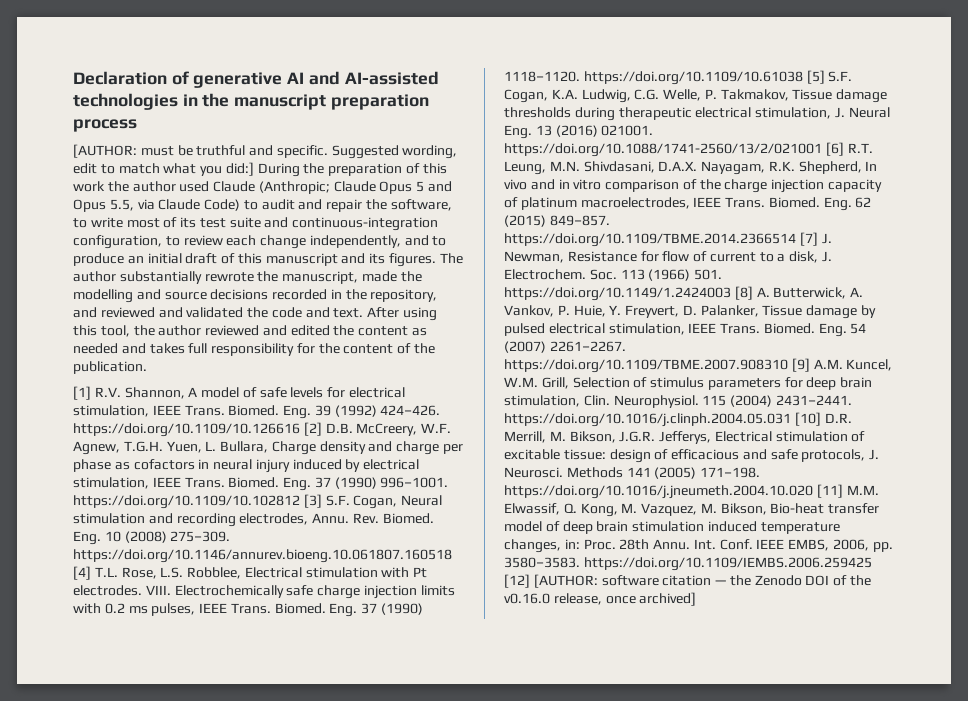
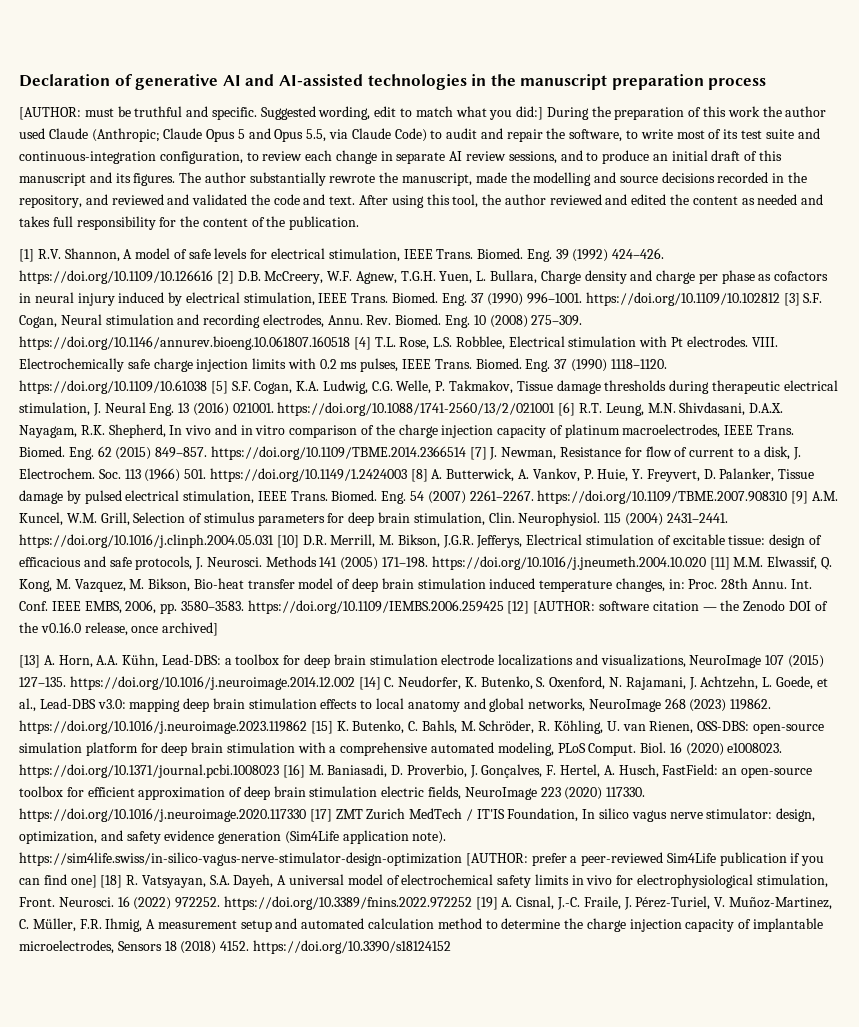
- Suggested wording, edit to match what you did:] During the preparation of this work the author used Claude (Anthropic; Claude Opus 5 and Opus 5.5, via Claude Code) to audit and repair the software, to write most of its test suite and continuous-integration configuration, to review each change independently, and to produce an initial draft of this manuscript and its figures.
+ Suggested wording, edit to match what you did:] During the preparation of this work the author used Claude (Anthropic; Claude Opus 5 and Opus 5.5, via Claude Code) to audit and repair the software, to write most of its test suite and continuous-integration configuration, to review each change in separate AI review sessions, and to produce an initial draft of this manuscript and its figures.
+ [13] A. Horn, A.A. Kühn, Lead-DBS: a toolbox for deep brain stimulation electrode localizations and visualizations, NeuroImage 107 (2015) 127–135. https://doi.org/10.1016/j.neuroimage.2014.12.002 [14] C. Neudorfer, K. Butenko, S. Oxenford, N. Rajamani, J. Achtzehn, L. Goede, et al., Lead-DBS v3.0: mapping deep brain stimulation effects to local anatomy and global networks, NeuroImage 268 (2023) 119862. https://doi.org/10.1016/j.neuroimage.2023.119862 [15] K. Butenko, C. Bahls, M. Schröder, R. Köhling, U. van Rienen, OSS-DBS: open-source simulation platform for deep brain stimulation with a comprehensive automated modeling, PLoS Comput. Biol. 16 (2020) e1008023. https://doi.org/10.1371/journal.pcbi.1008023 [16] M. Baniasadi, D. Proverbio, J. Gonçalves, F. Hertel, A. Husch, FastField: an open-source toolbox for efficient approximation of deep brain stimulation electric fields, NeuroImage 223 (2020) 117330. https://doi.org/10.1016/j.neuroimage.2020.117330 [17] ZMT Zurich MedTech / IT'IS Foundation, In silico vagus nerve stimulator: design, optimization, and safety evidence generation (Sim4Life application note). https://sim4life.swiss/in-silico-vagus-nerve-stimulator-design-optimization [AUTHOR: prefer a peer-reviewed Sim4Life publication if you can find one] [18] R. Vatsyayan, S.A. Dayeh, A universal model of electrochemical safety limits in vivo for electrophysiological stimulation, Front. Neurosci. 16 (2022) 972252. https://doi.org/10.3389/fnins.2022.972252 [19] A. Cisnal, J.-C. Fraile, J. Pérez-Turiel, V. Muñoz-Martinez, C. Müller, F.R. Ihmig, A measurement setup and automated calculation method to determine the charge injection capacity of implantable microelectrodes, Sensors 18 (2018) 4152. https://doi.org/10.3390/s18124152

